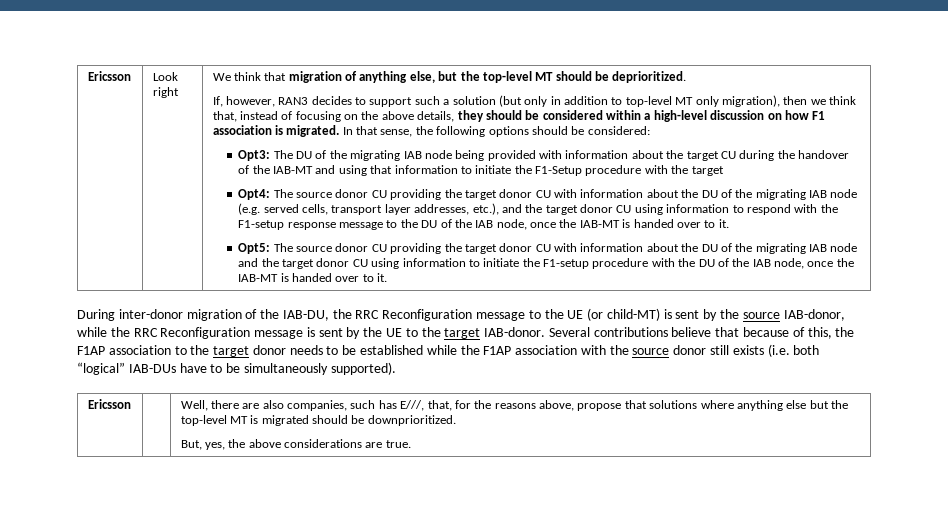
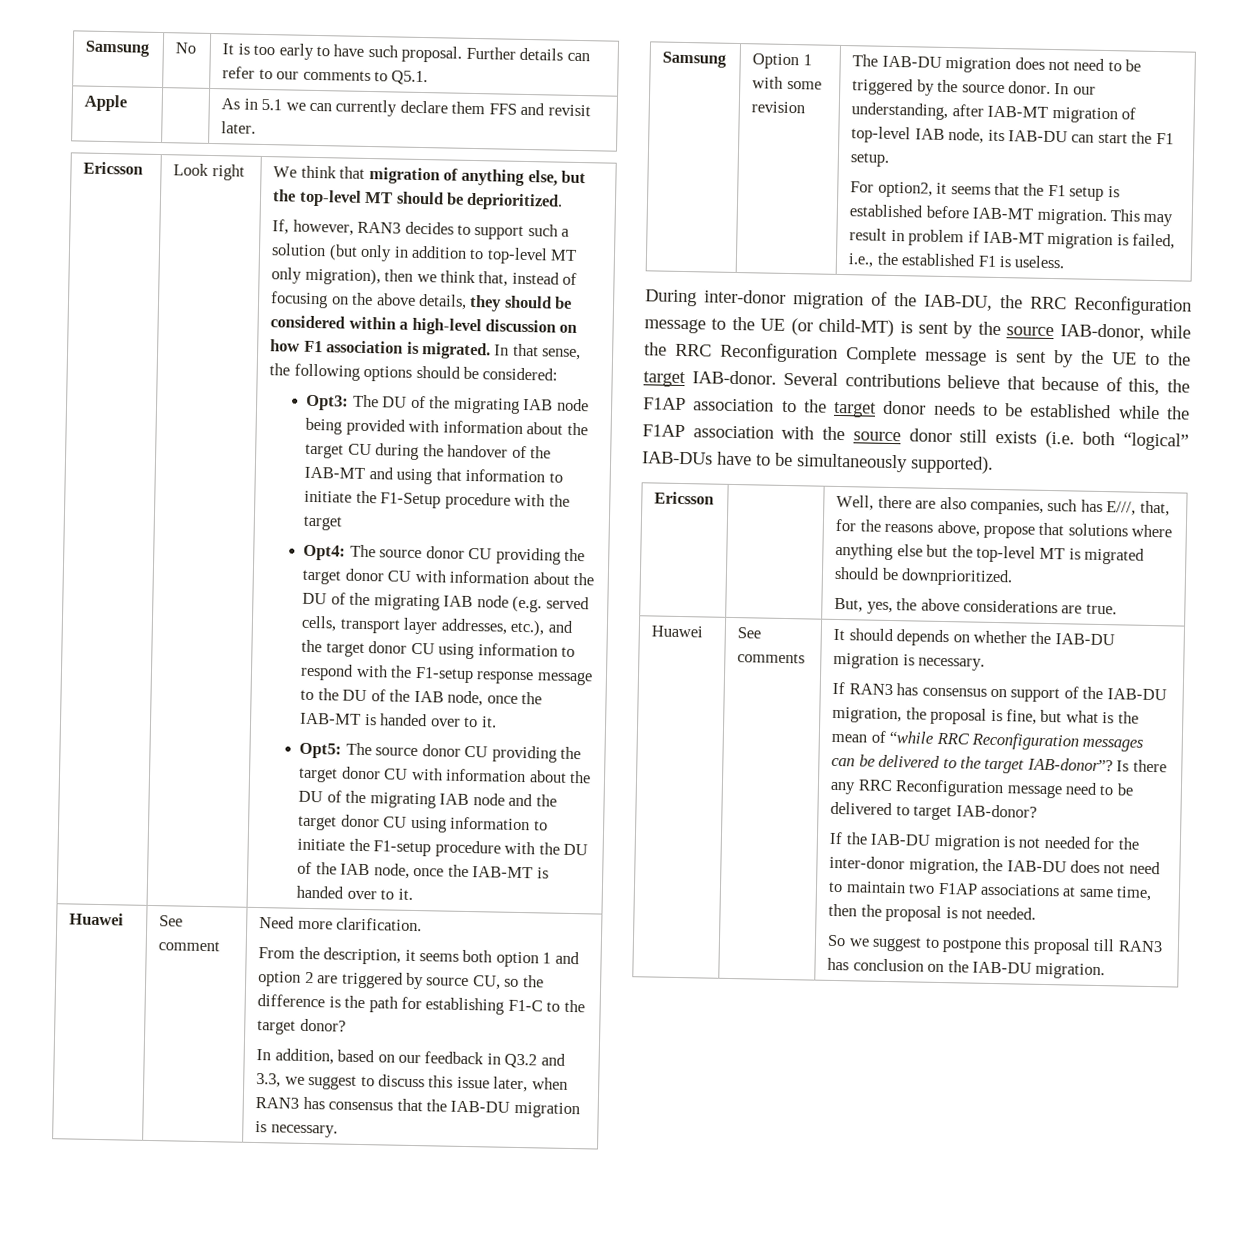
+ Samsung | No | It is too early to have such proposal. Further details can refer to our comments to Q5.1.
+ Apple | | As in 5.1 we can currently declare them FFS and revisit later.
+ Huawei | See comment | Need more clarification.
+ From the description, it seems both option 1 and option 2 are triggered by source CU, so the difference is the path for establishing F1-C to the target donor?
+ In addition, based on our feedback in Q3.2 and 3.3, we suggest to discuss this issue later, when RAN3 has consensus that the IAB-DU migration is necessary.
+ Samsung | Option 1 with some revision | The IAB-DU migration does not need to be triggered by the source donor. In our understanding, after IAB-MT migration of top-level IAB node, its IAB-DU can start the F1 setup.
+ For option2, it seems that the F1 setup is established before IAB-MT migration. This may result in problem if IAB-MT migration is failed, i.e., the established F1 is useless.
- During inter-donor migration of the IAB-DU, the RRC Reconfiguration message to the UE (or child-MT) is sent by the source IAB-donor, while the RRC Reconfiguration message is sent by the UE to the target IAB-donor.
+ During inter-donor migration of the IAB-DU, the RRC Reconfiguration message to the UE (or child-MT) is sent by the source IAB-donor, while the RRC Reconfiguration Complete message is sent by the UE to the target IAB-donor.
+ Huawei | See comments | It should depends on whether the IAB-DU migration is necessary.
+ If RAN3 has consensus on support of the IAB-DU migration, the proposal is fine, but what is the mean of “while RRC Reconfiguration messages can be delivered to the target IAB-donor”? Is there any RRC Reconfiguration message need to be delivered to target IAB-donor?
+ If the IAB-DU migration is not needed for the inter-donor migration, the IAB-DU does not need to maintain two F1AP associations at same time, then the proposal is not needed.
+ So we suggest to postpone this proposal till RAN3 has conclusion on the IAB-DU migration.

